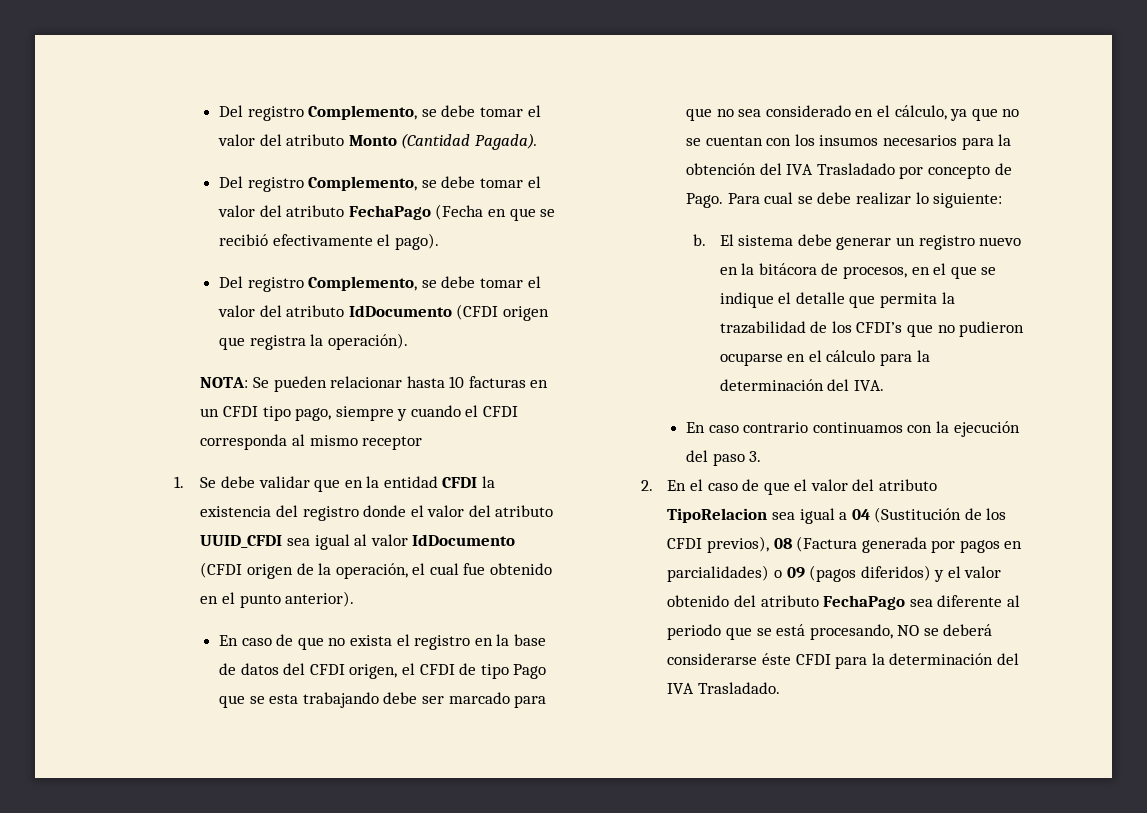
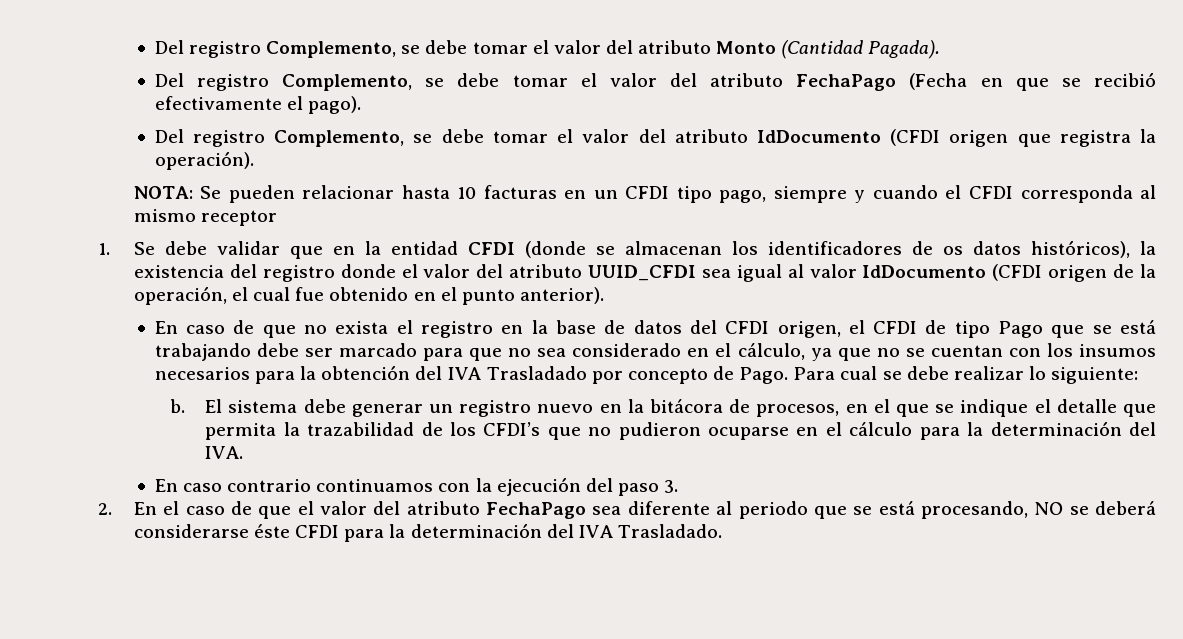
- 1. Se debe validar que en la entidad CFDI la existencia del registro donde el valor del atributo UUID_CFDI sea igual al valor IdDocumento (CFDI origen de la operación, el cual fue obtenido en el punto anterior).
+ 1. Se debe validar que en la entidad CFDI (donde se almacenan los identificadores de os datos históricos), la existencia del registro donde el valor del atributo UUID_CFDI sea igual al valor IdDocumento (CFDI origen de la operación, el cual fue obtenido en el punto anterior).
- En caso de que no exista el registro en la base de datos del CFDI origen, el CFDI de tipo Pago que se esta trabajando debe ser marcado para que no sea considerado en el cálculo, ya que no se cuentan con los insumos necesarios para la obtención del IVA Trasladado por concepto de Pago.
+ En caso de que no exista el registro en la base de datos del CFDI origen, el CFDI de tipo Pago que se está trabajando debe ser marcado para que no sea considerado en el cálculo, ya que no se cuentan con los insumos necesarios para la obtención del IVA Trasladado por concepto de Pago.
- 2. En el caso de que el valor del atributo TipoRelacion sea igual a 04 (Sustitución de los CFDI previos), 08 (Factura generada por pagos en parcialidades) o 09 (pagos diferidos) y el valor obtenido del atributo FechaPago sea diferente al periodo que se está procesando, NO se deberá considerarse éste CFDI para la determinación del IVA Trasladado.
+ 2. En el caso de que el valor del atributo FechaPago sea diferente al periodo que se está procesando, NO se deberá considerarse éste CFDI para la determinación del IVA Trasladado.

